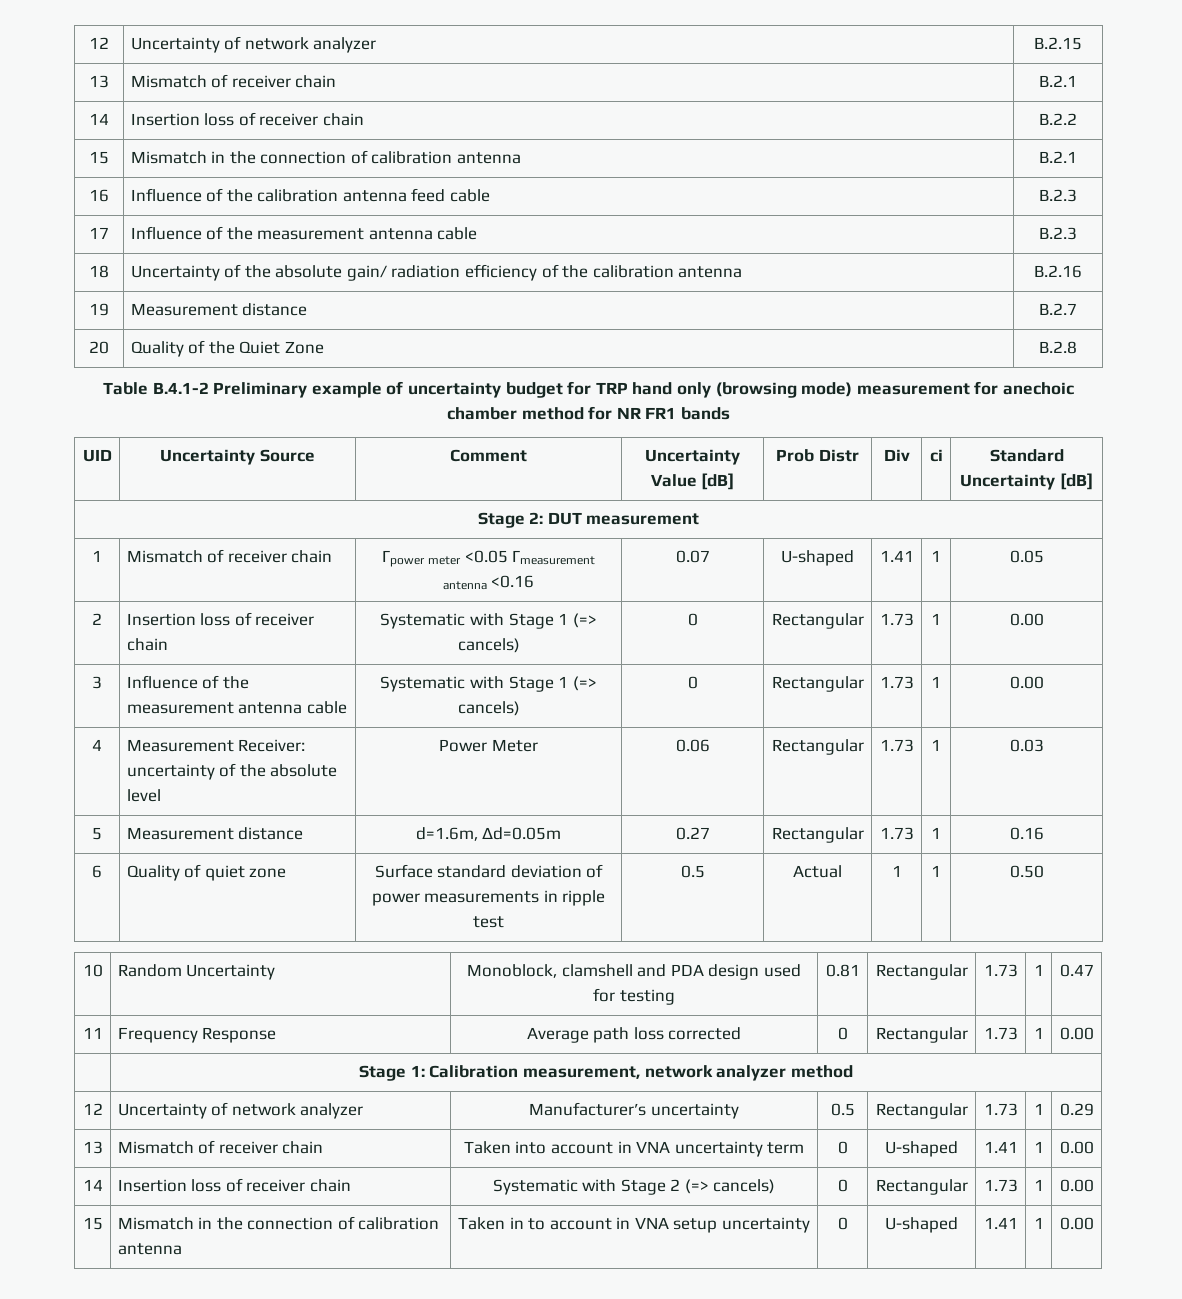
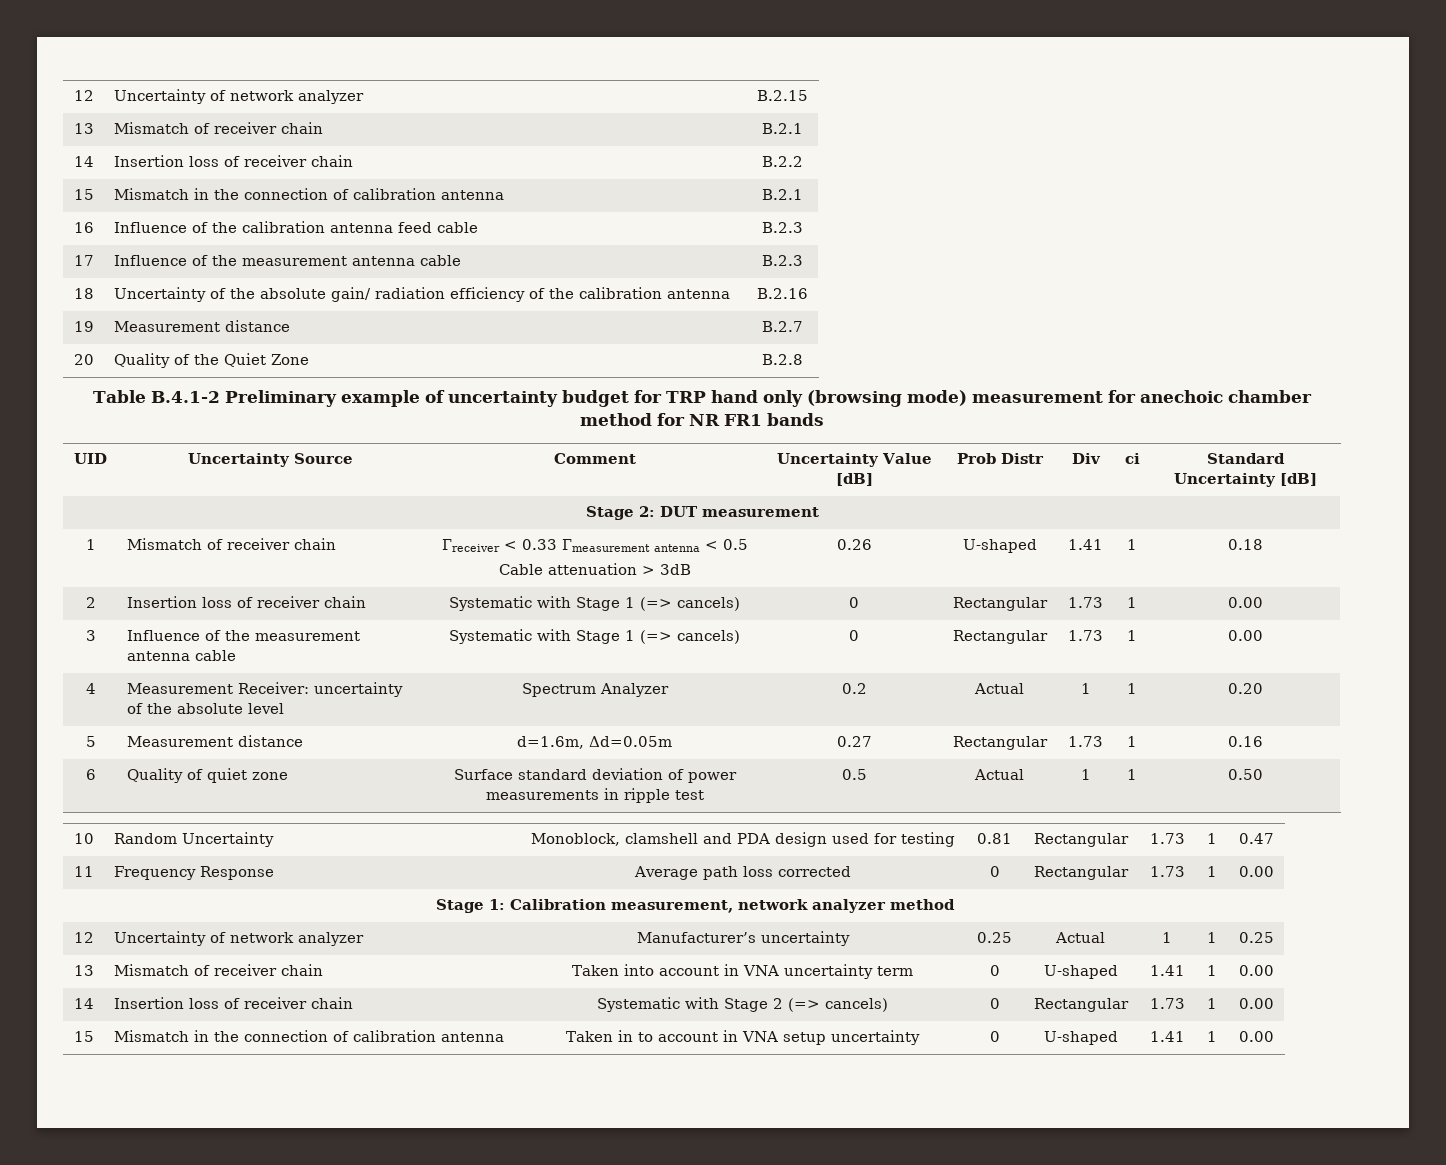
- 1 | Mismatch of receiver chain | Гpower meter <0.05 Гmeasurement antenna <0.16 | 0.07 | U-shaped | 1.41 | 1 | 0.05
+ 1 | Mismatch of receiver chain | Гreceiver < 0.33 Гmeasurement antenna < 0.5
+ Cable attenuation > 3dB | 0.26 | U-shaped | 1.41 | 1 | 0.18
- 4 | Measurement Receiver: uncertainty of the absolute level | Power Meter | 0.06 | Rectangular | 1.73 | 1 | 0.03
+ 4 | Measurement Receiver: uncertainty of the absolute level | Spectrum Analyzer | 0.2 | Actual | 1 | 1 | 0.20
- 12 | Uncertainty of network analyzer | Manufacturer’s uncertainty | 0.5 | Rectangular | 1.73 | 1 | 0.29
+ 12 | Uncertainty of network analyzer | Manufacturer’s uncertainty | 0.25 | Actual | 1 | 1 | 0.25

